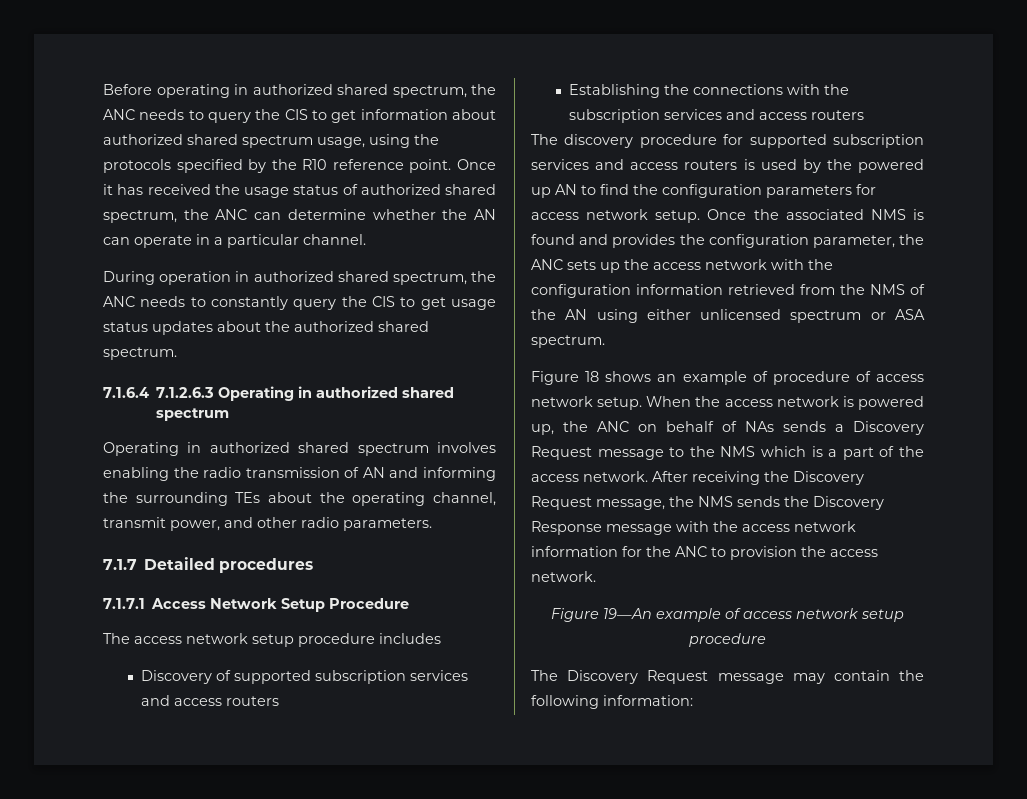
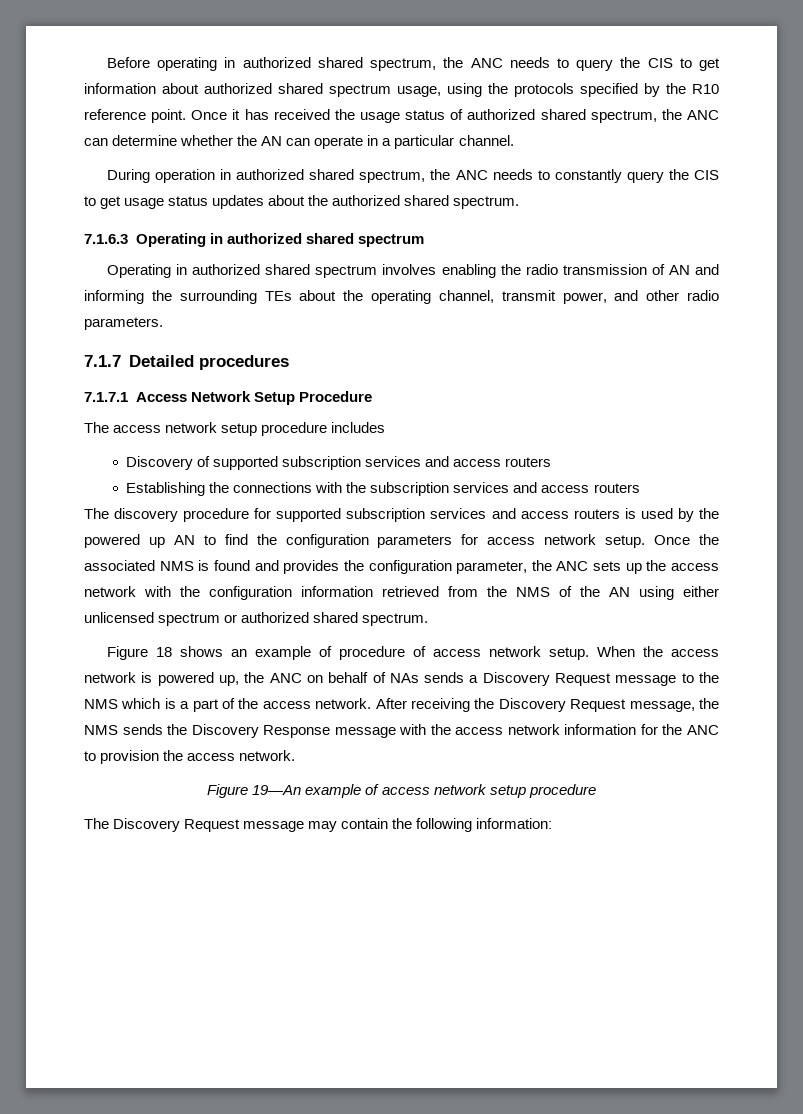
- 7.1.6.4 7.1.2.6.3 Operating in authorized shared spectrum
+ 7.1.6.3 Operating in authorized shared spectrum
- Once the associated NMS is found and provides the configuration parameter, the ANC sets up the access network with the configuration information retrieved from the NMS of the AN using either unlicensed spectrum or ASA spectrum.
+ Once the associated NMS is found and provides the configuration parameter, the ANC sets up the access network with the configuration information retrieved from the NMS of the AN using either unlicensed spectrum or authorized shared spectrum.

